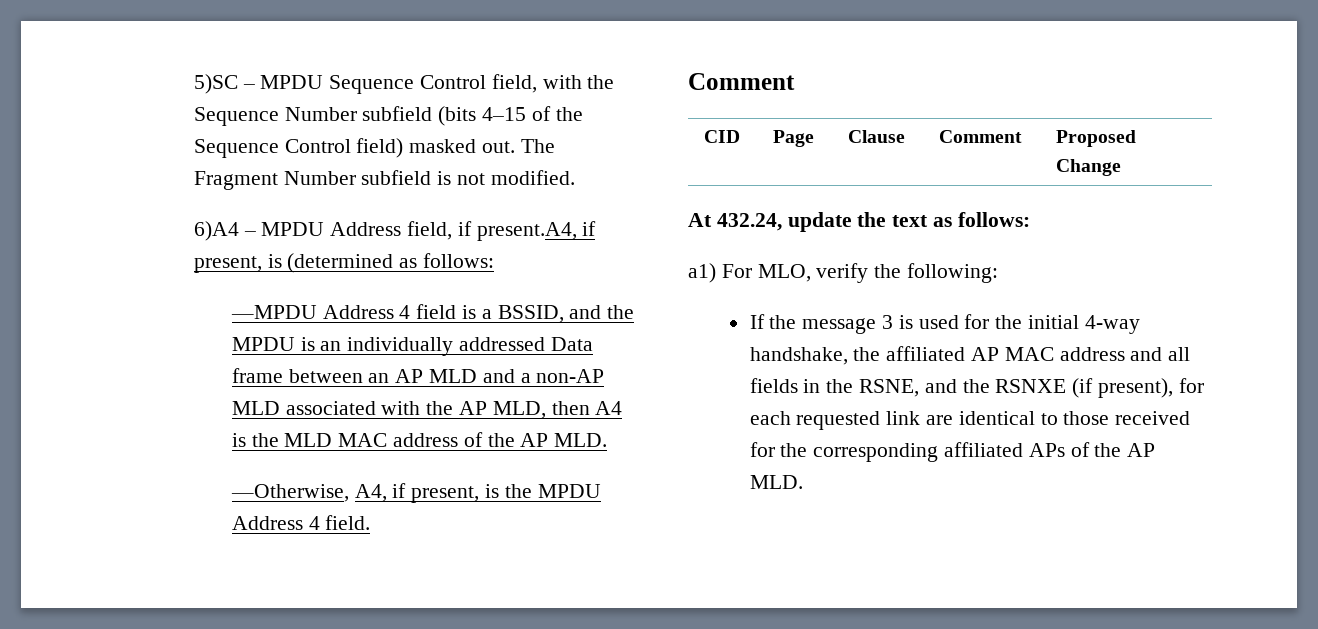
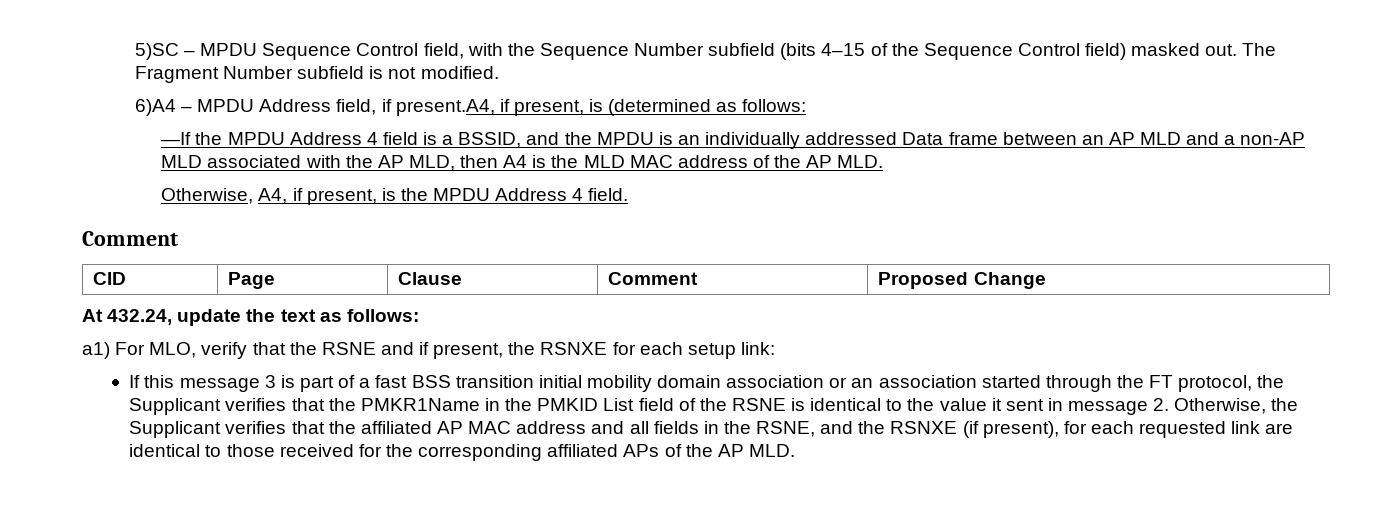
- —MPDU Address 4 field is a BSSID, and the MPDU is an individually addressed Data frame between an AP MLD and a non-AP MLD associated with the AP MLD, then A4 is the MLD MAC address of the AP MLD.
+ —If the MPDU Address 4 field is a BSSID, and the MPDU is an individually addressed Data frame between an AP MLD and a non-AP MLD associated with the AP MLD, then A4 is the MLD MAC address of the AP MLD.
- —Otherwise, A4, if present, is the MPDU Address 4 field.
+ Otherwise, A4, if present, is the MPDU Address 4 field.
- a1) For MLO, verify the following:
+ a1) For MLO, verify that the RSNE and if present, the RSNXE for each setup link:
- If the message 3 is used for the initial 4-way handshake, the affiliated AP MAC address and all fields in the RSNE, and the RSNXE (if present), for each requested link are identical to those received for the corresponding affiliated APs of the AP MLD.
+ If this message 3 is part of a fast BSS transition initial mobility domain association or an association started through the FT protocol, the Supplicant verifies that the PMKR1Name in the PMKID List field of the RSNE is identical to the value it sent in message 2. Otherwise, the Supplicant verifies that the affiliated AP MAC address and all fields in the RSNE, and the RSNXE (if present), for each requested link are identical to those received for the corresponding affiliated APs of the AP MLD.

